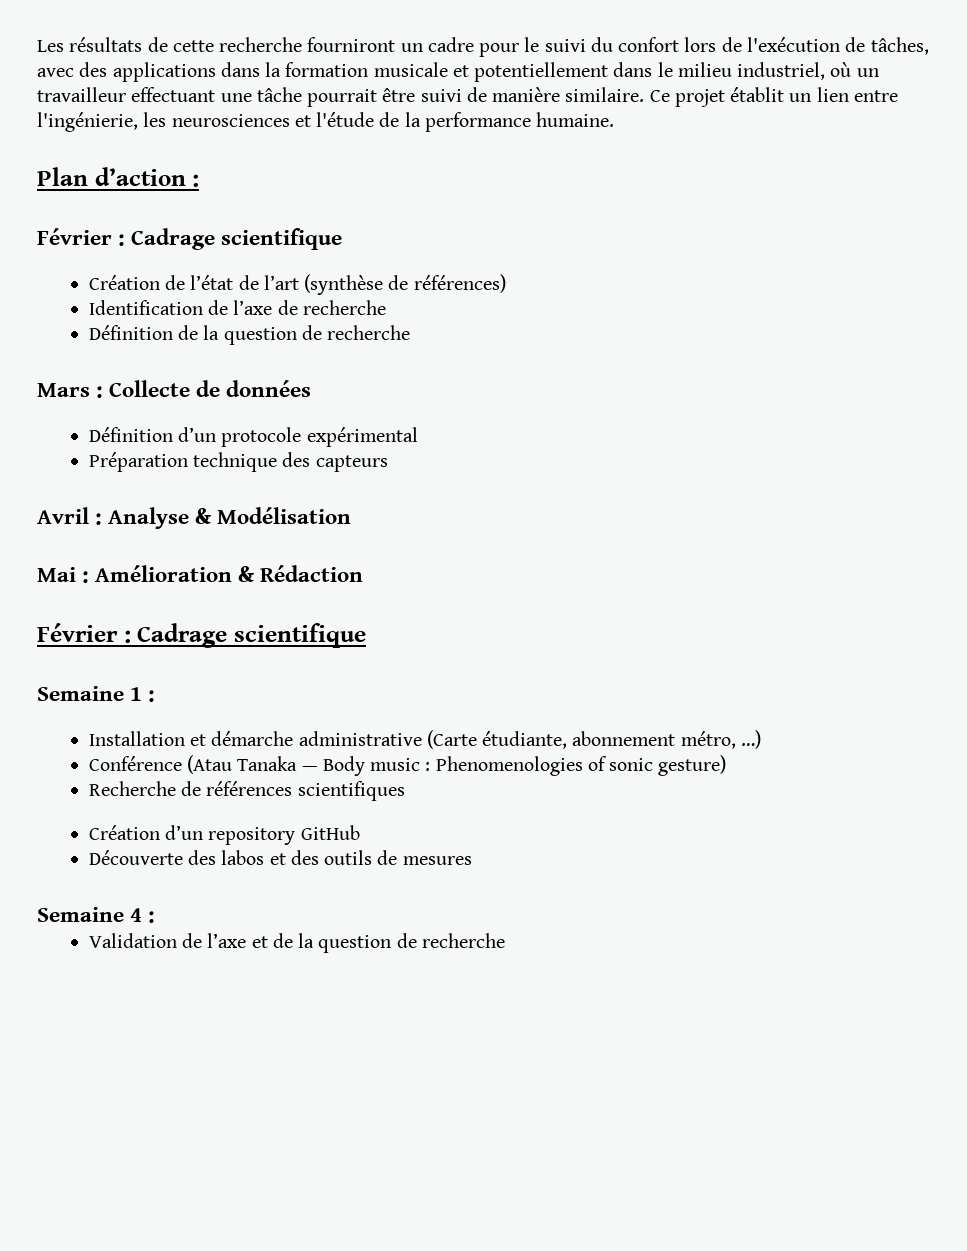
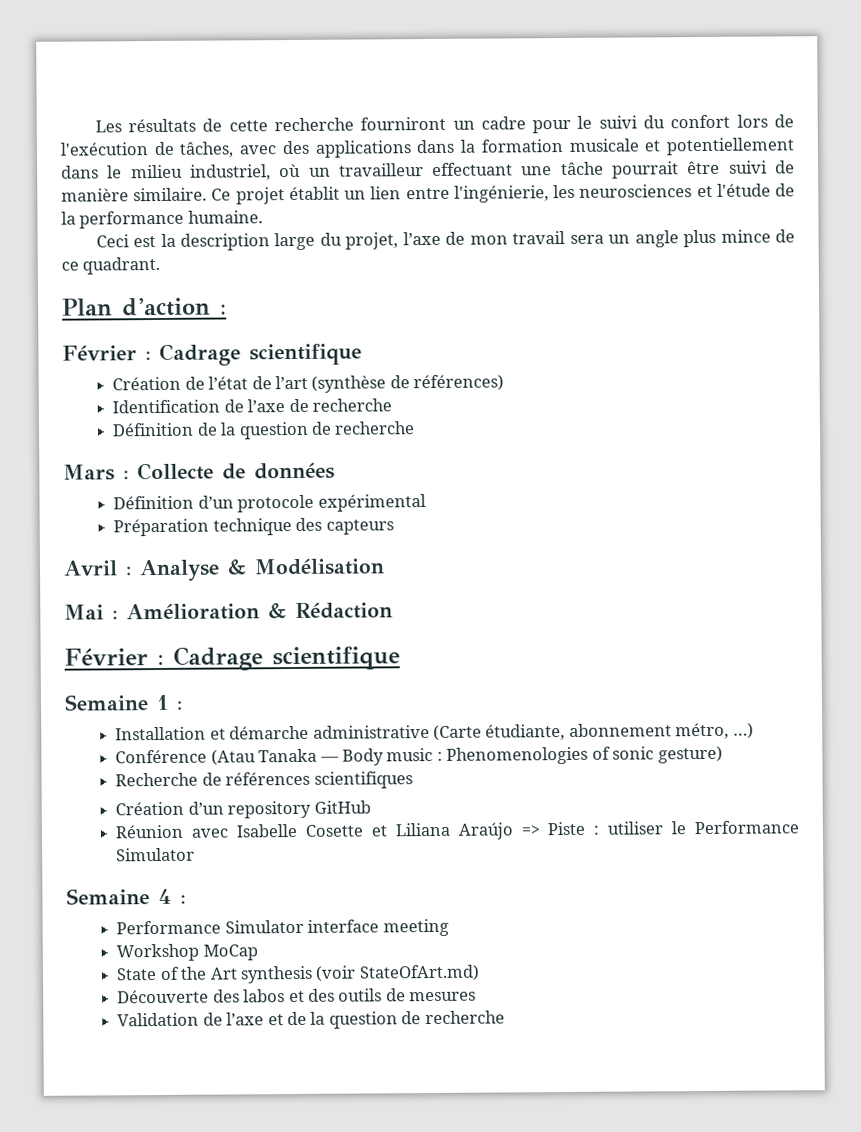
+ Ceci est la description large du projet, l’axe de mon travail sera un angle plus mince de ce quadrant.
+ Réunion avec Isabelle Cosette et Liliana Araújo => Piste : utiliser le Performance Simulator
+ Semaine 4 :
+ Performance Simulator interface meeting
+ Workshop MoCap
+ State of the Art synthesis (voir StateOfArt.md)
- Semaine 4 :

